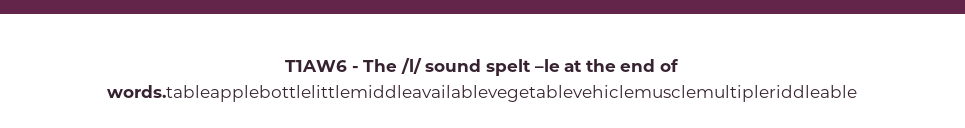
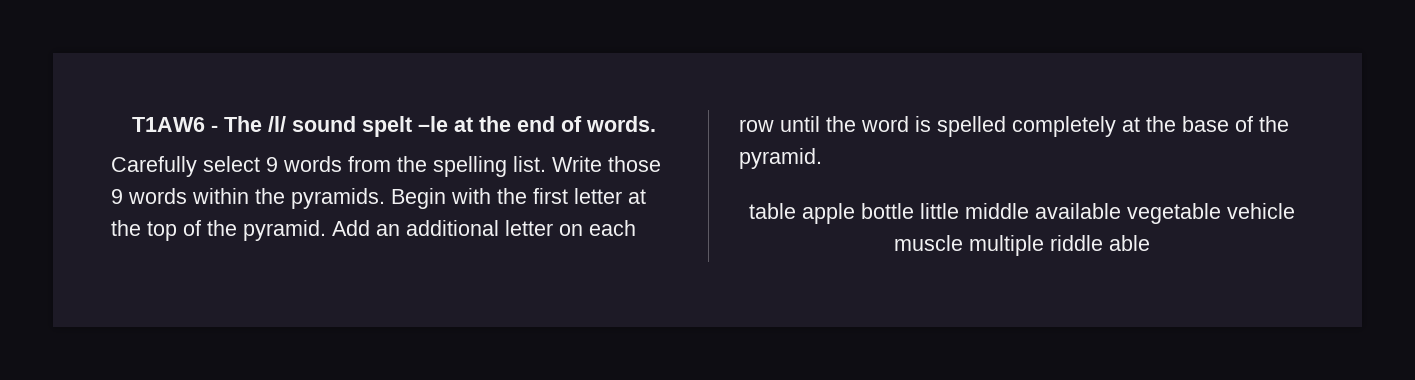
- T1AW6 - The /l/ sound spelt –le at the end of words.tableapplebottlelittlemiddleavailablevegetablevehiclemusclemultipleriddleable
+ T1AW6 - The /l/ sound spelt –le at the end of words.
+ Carefully select 9 words from the spelling list. Write those 9 words within the pyramids. Begin with the first letter at the top of the pyramid. Add an additional letter on each row until the word is spelled completely at the base of the pyramid.
+ table apple bottle little middle available vegetable vehicle muscle multiple riddle able

